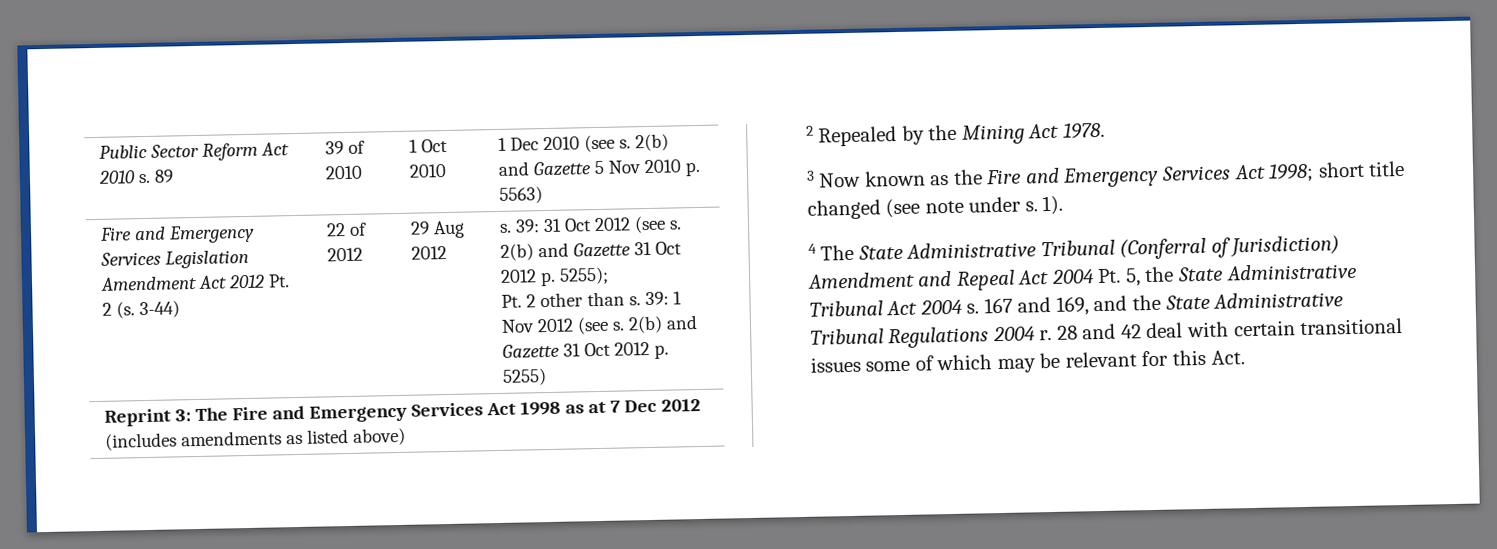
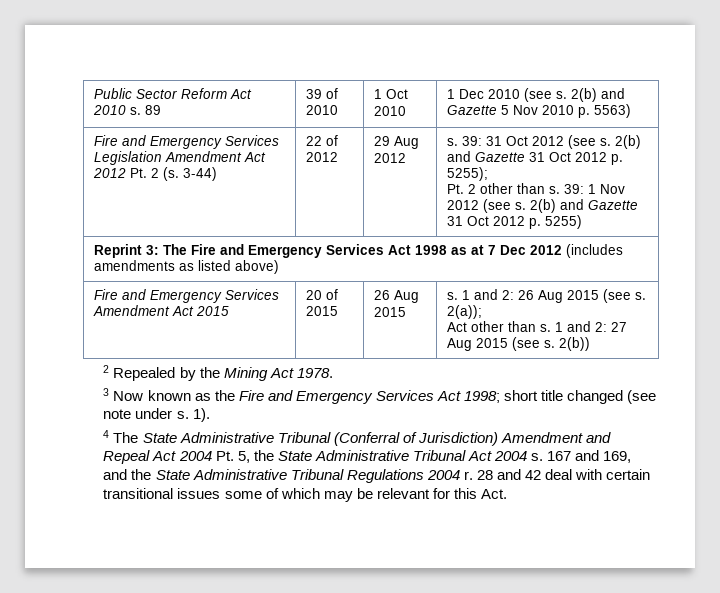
+ Fire and Emergency Services Amendment Act 2015 | 20 of 2015 | 26 Aug 2015 | s. 1 and 2: 26 Aug 2015 (see s. 2(a));
+ Act other than s. 1 and 2: 27 Aug 2015 (see s. 2(b))

